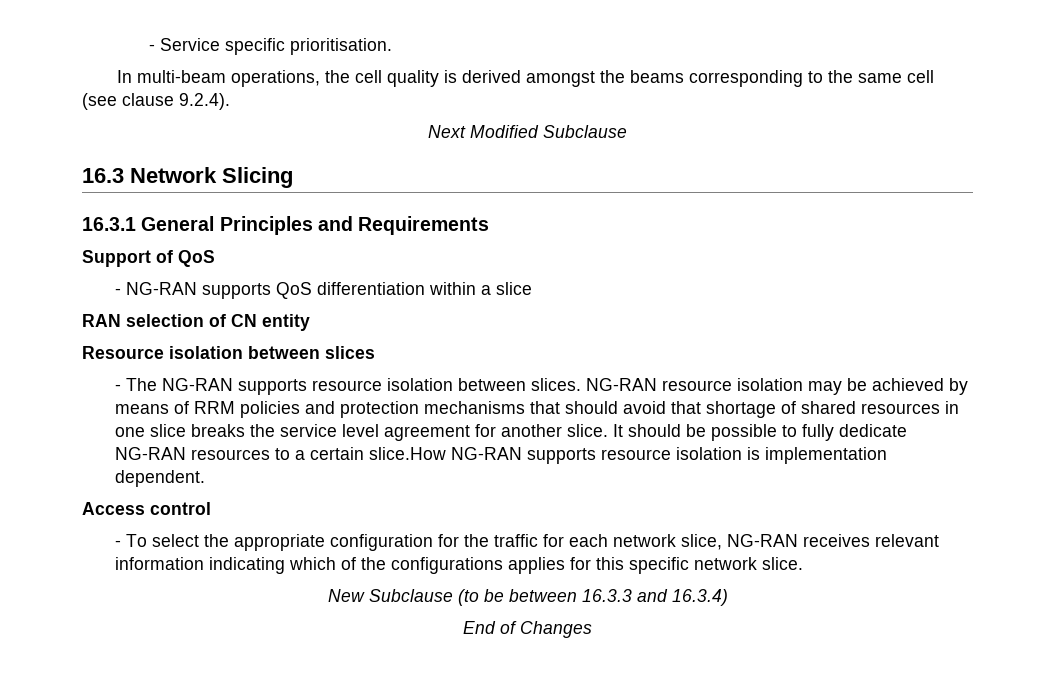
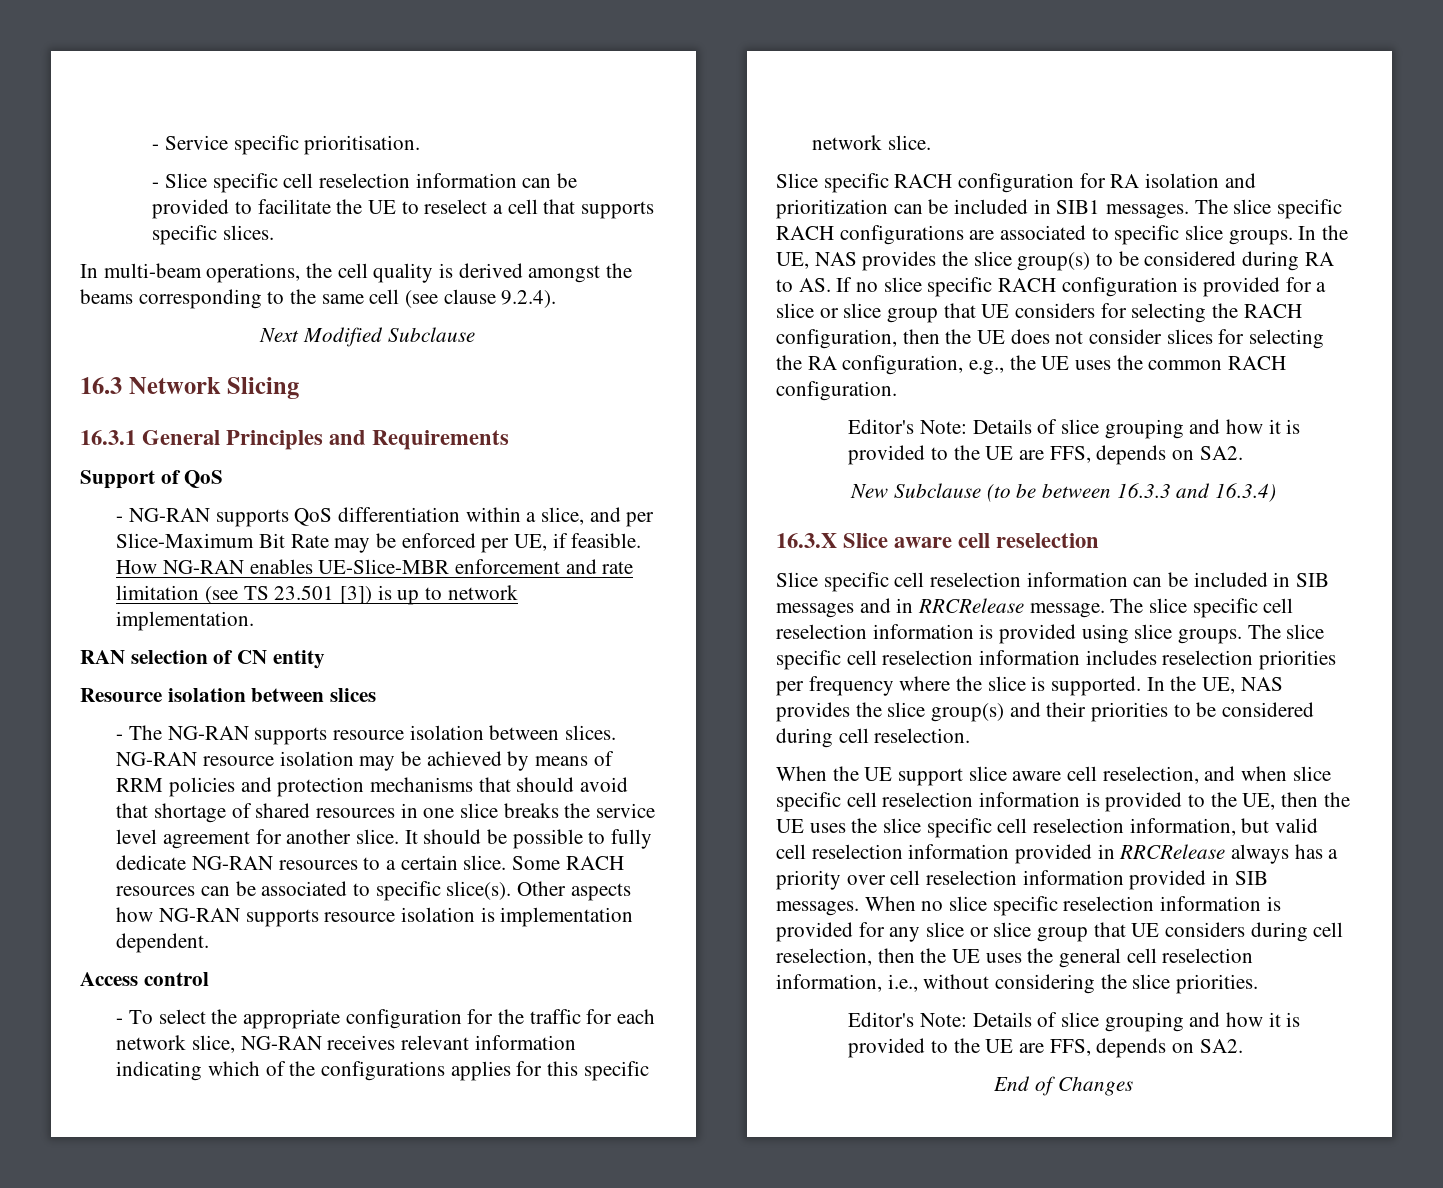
+ - Slice specific cell reselection information can be provided to facilitate the UE to reselect a cell that supports specific slices.
- - NG-RAN supports QoS differentiation within a slice
+ - NG-RAN supports QoS differentiation within a slice, and per Slice-Maximum Bit Rate may be enforced per UE, if feasible. How NG-RAN enables UE-Slice-MBR enforcement and rate limitation (see TS 23.501 [3]) is up to network implementation.
- It should be possible to fully dedicate NG-RAN resources to a certain slice.How NG-RAN supports resource isolation is implementation dependent.
+ It should be possible to fully dedicate NG-RAN resources to a certain slice. Some RACH resources can be associated to specific slice(s). Other aspects how NG-RAN supports resource isolation is implementation dependent.
+ Slice specific RACH configuration for RA isolation and prioritization can be included in SIB1 messages. The slice specific RACH configurations are associated to specific slice groups. In the UE, NAS provides the slice group(s) to be considered during RA to AS. If no slice specific RACH configuration is provided for a slice or slice group that UE considers for selecting the RACH configuration, then the UE does not consider slices for selecting the RA configuration, e.g., the UE uses the common RACH configuration.
+ Editor's Note: Details of slice grouping and how it is provided to the UE are FFS, depends on SA2.
+ 16.3.X Slice aware cell reselection
+ Slice specific cell reselection information can be included in SIB messages and in RRCRelease message. The slice specific cell reselection information is provided using slice groups. The slice specific cell reselection information includes reselection priorities per frequency where the slice is supported. In the UE, NAS provides the slice group(s) and their priorities to be considered during cell reselection.
+ When the UE support slice aware cell reselection, and when slice specific cell reselection information is provided to the UE, then the UE uses the slice specific cell reselection information, but valid cell reselection information provided in RRCRelease always has a priority over cell reselection information provided in SIB messages. When no slice specific reselection information is provided for any slice or slice group that UE considers during cell reselection, then the UE uses the general cell reselection information, i.e., without considering the slice priorities.
+ Editor's Note: Details of slice grouping and how it is provided to the UE are FFS, depends on SA2.

